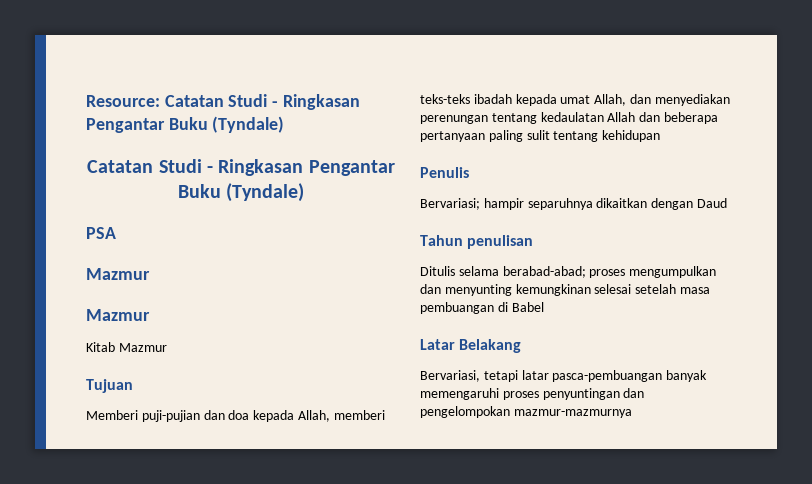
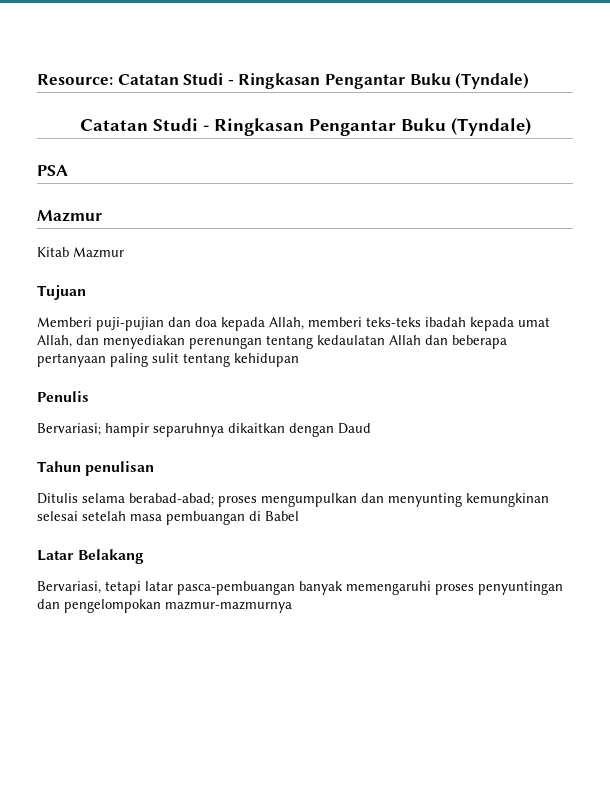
  PSA
- Mazmur

